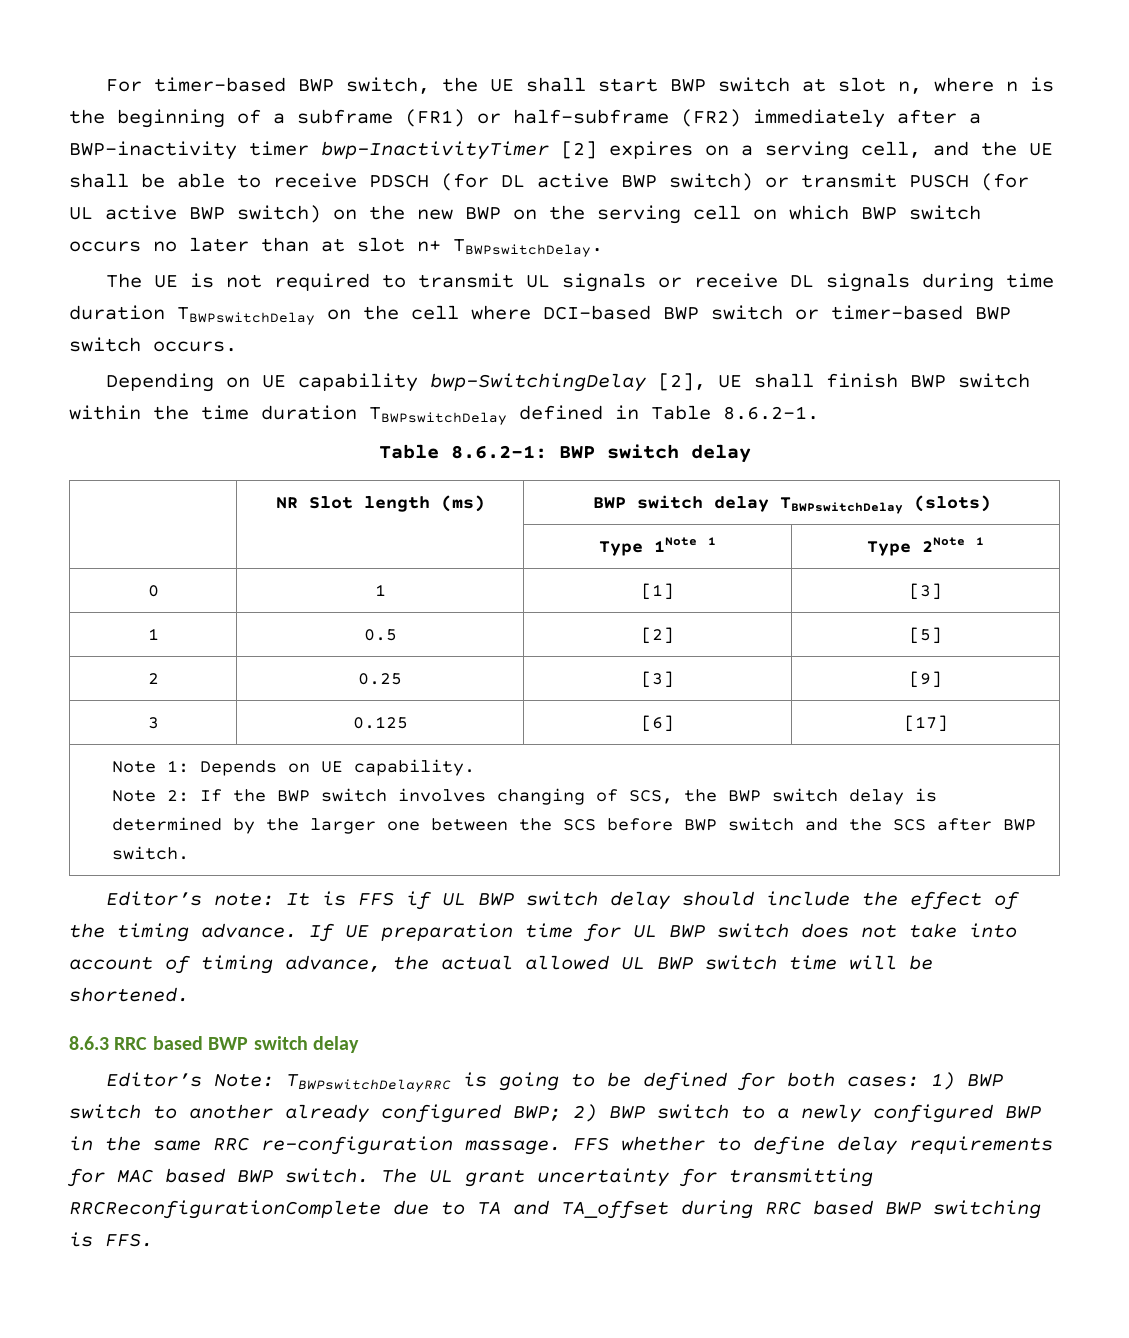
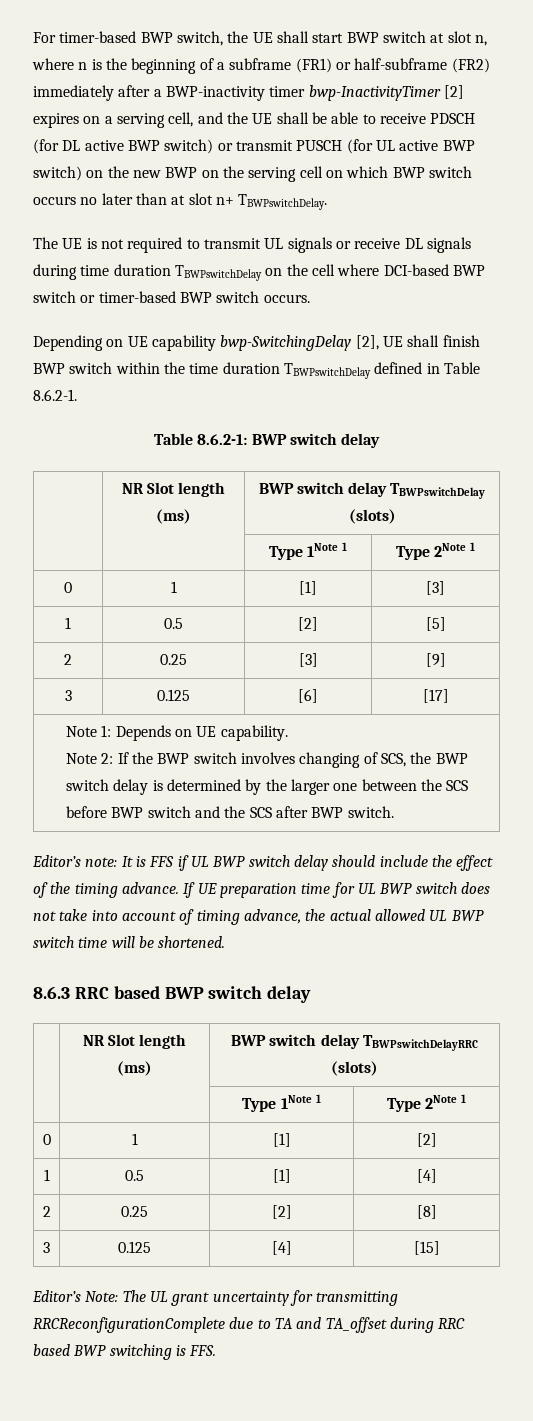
- Editor’s Note: TBWPswitchDelayRRC is going to be defined for both cases: 1) BWP switch to another already configured BWP; 2) BWP switch to a newly configured BWP in the same RRC re-configuration massage. FFS whether to define delay requirements for MAC based BWP switch. The UL grant uncertainty for transmitting RRCReconfigurationComplete due to TA and TA_offset during RRC based BWP switching is FFS.
+ | NR Slot length (ms) | BWP switch delay TBWPswitchDelayRRC (slots)
+ | | Type 1Note 1 | Type 2Note 1
+ 0 | 1 | [1] | [2]
+ 1 | 0.5 | [1] | [4]
+ 2 | 0.25 | [2] | [8]
+ 3 | 0.125 | [4] | [15]
+ Editor’s Note: The UL grant uncertainty for transmitting RRCReconfigurationComplete due to TA and TA_offset during RRC based BWP switching is FFS.

